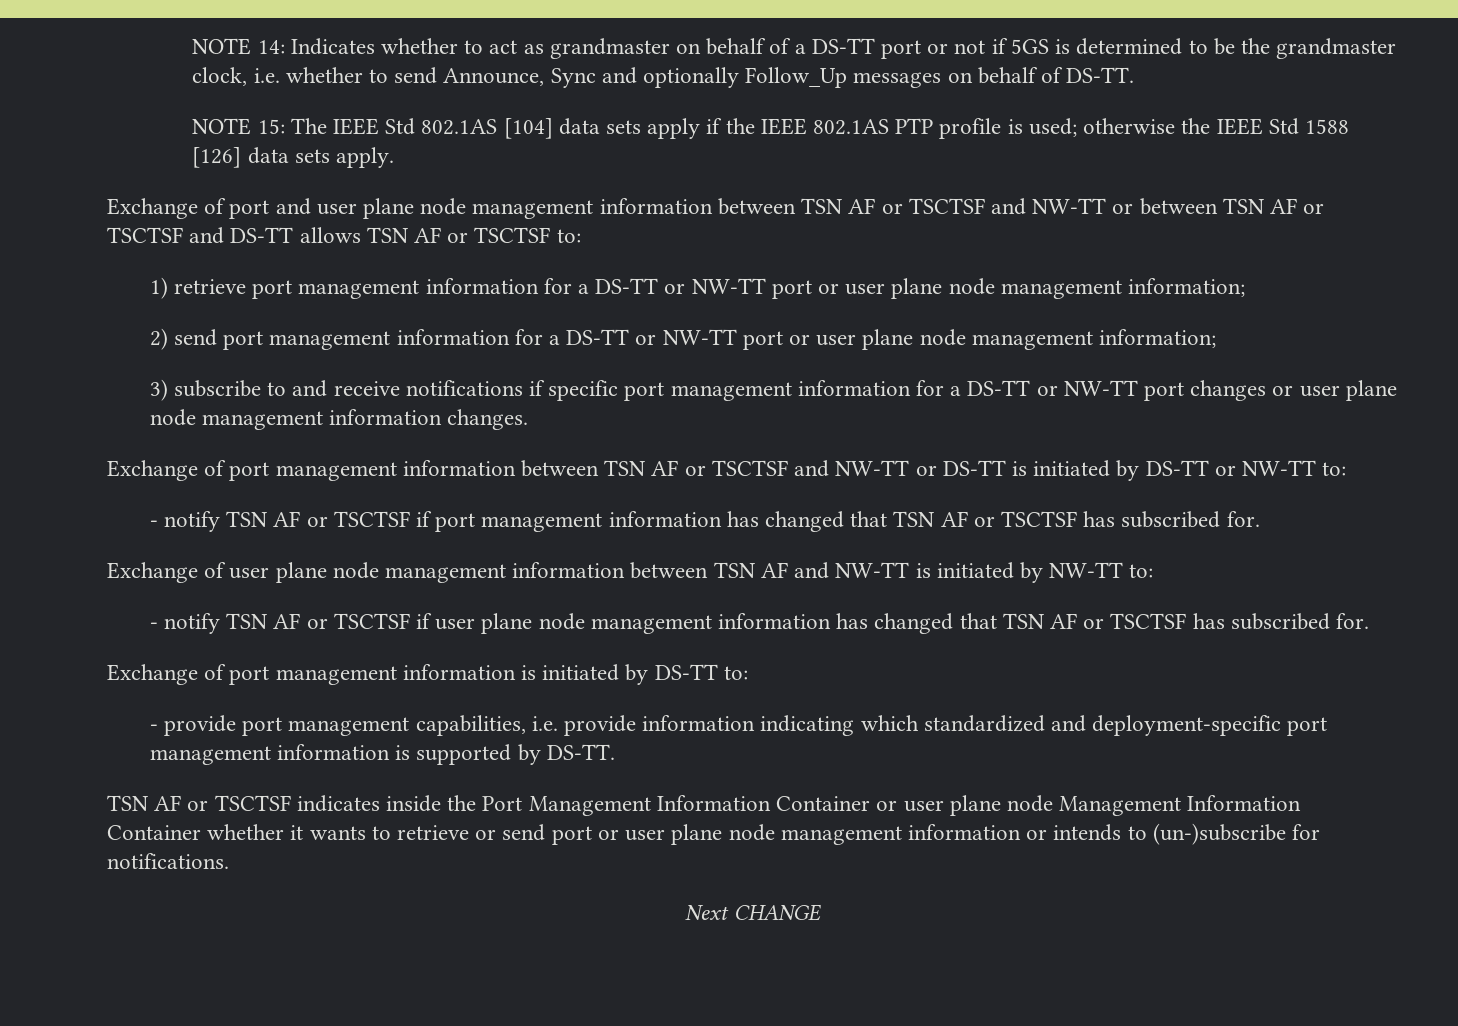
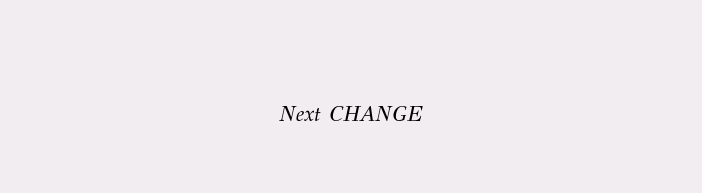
- NOTE 14: Indicates whether to act as grandmaster on behalf of a DS-TT port or not if 5GS is determined to be the grandmaster clock, i.e. whether to send Announce, Sync and optionally Follow_Up messages on behalf of DS-TT.
- NOTE 15: The IEEE Std 802.1AS [104] data sets apply if the IEEE 802.1AS PTP profile is used; otherwise the IEEE Std 1588 [126] data sets apply.
- Exchange of port and user plane node management information between TSN AF or TSCTSF and NW-TT or between TSN AF or TSCTSF and DS-TT allows TSN AF or TSCTSF to:
- 1) retrieve port management information for a DS-TT or NW-TT port or user plane node management information;
- 2) send port management information for a DS-TT or NW-TT port or user plane node management information;
- 3) subscribe to and receive notifications if specific port management information for a DS-TT or NW-TT port changes or user plane node management information changes.
- Exchange of port management information between TSN AF or TSCTSF and NW-TT or DS-TT is initiated by DS-TT or NW-TT to:
- - notify TSN AF or TSCTSF if port management information has changed that TSN AF or TSCTSF has subscribed for.
- Exchange of user plane node management information between TSN AF and NW-TT is initiated by NW-TT to:
- - notify TSN AF or TSCTSF if user plane node management information has changed that TSN AF or TSCTSF has subscribed for.
- Exchange of port management information is initiated by DS-TT to:
- - provide port management capabilities, i.e. provide information indicating which standardized and deployment-specific port management information is supported by DS-TT.
- TSN AF or TSCTSF indicates inside the Port Management Information Container or user plane node Management Information Container whether it wants to retrieve or send port or user plane node management information or intends to (un-)subscribe for notifications.

